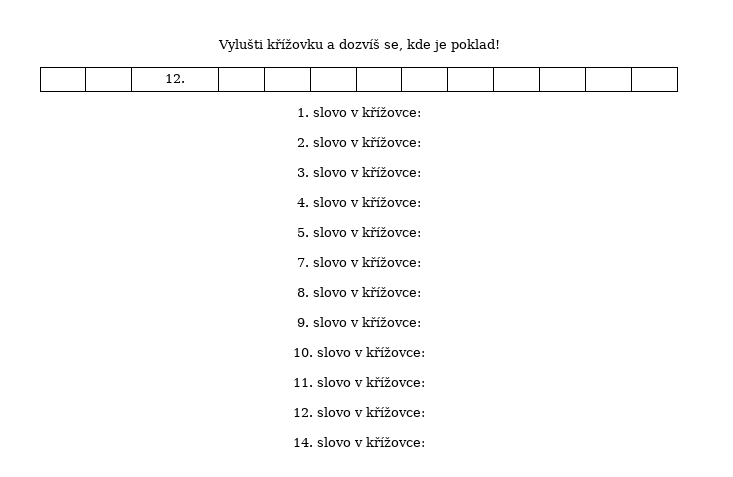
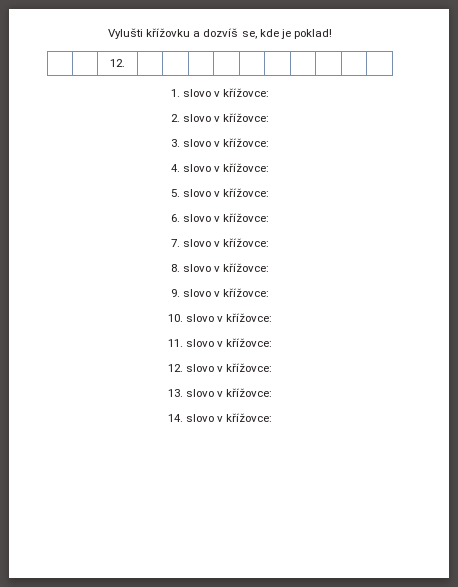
+ 6. slovo v křížovce:
+ 13. slovo v křížovce:

